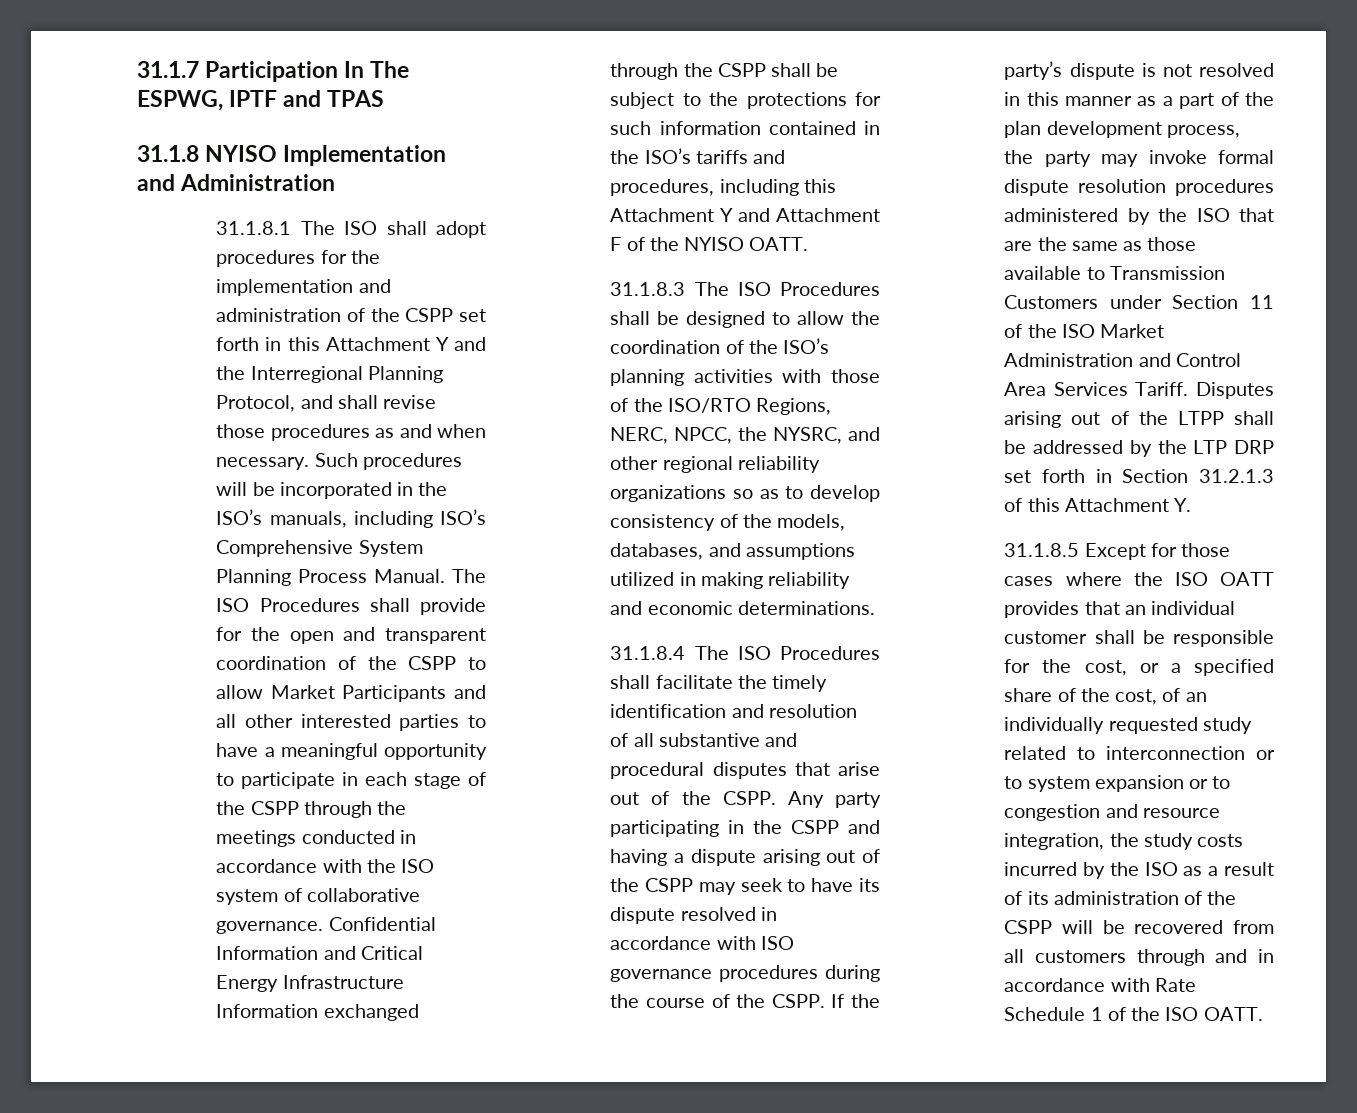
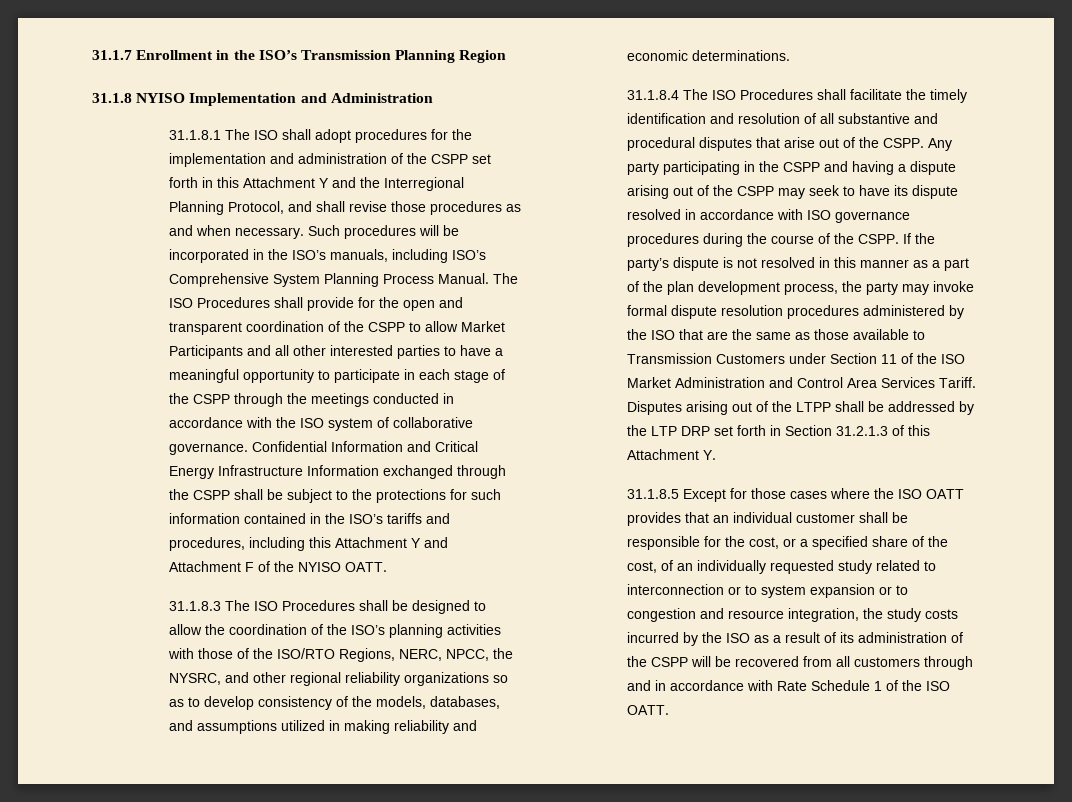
- 31.1.7 Participation In The ESPWG, IPTF and TPAS
+ 31.1.7 Enrollment in the ISO’s Transmission Planning Region

